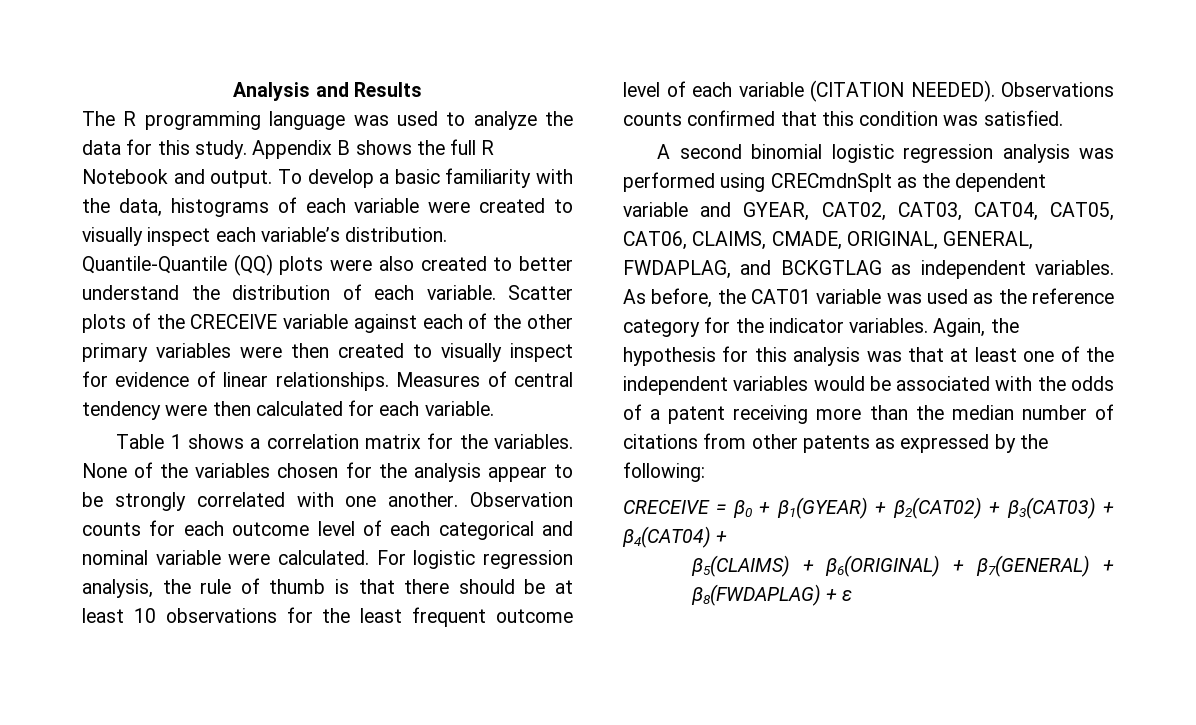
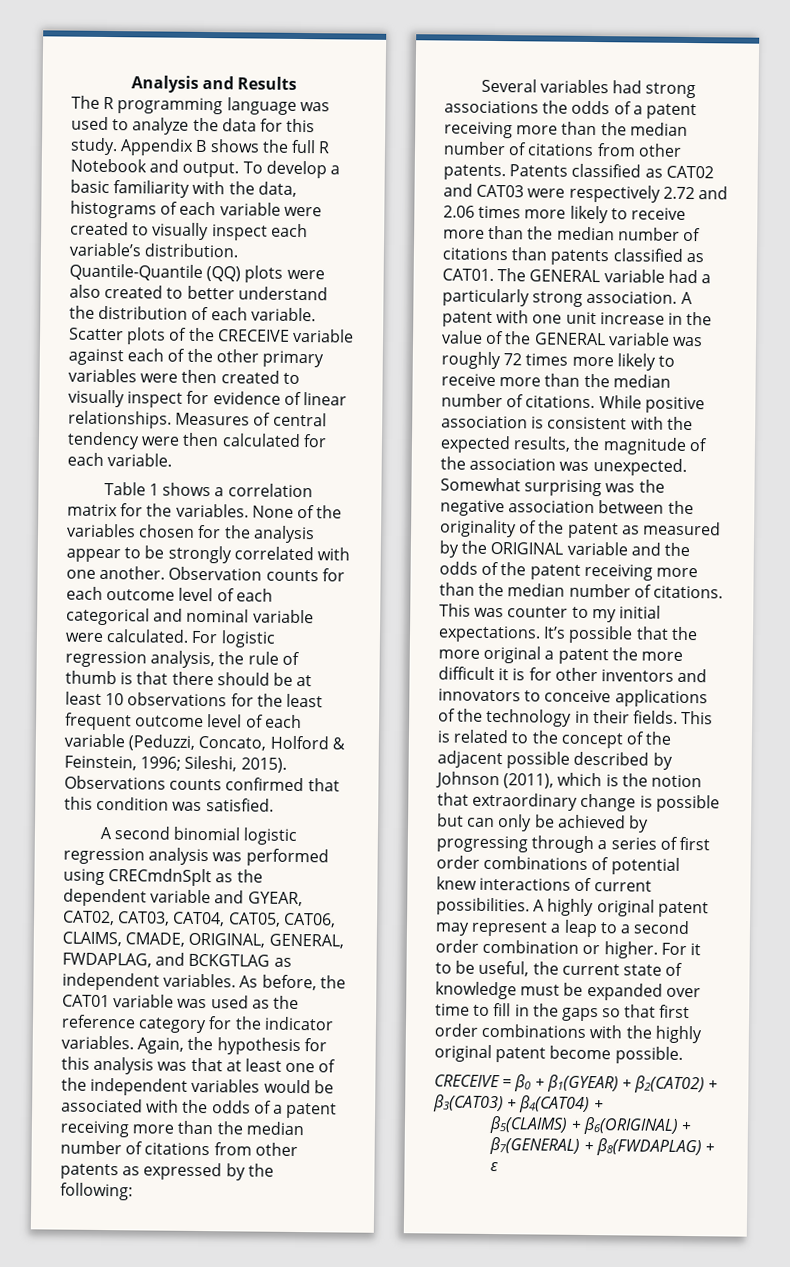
- For logistic regression analysis, the rule of thumb is that there should be at least 10 observations for the least frequent outcome level of each variable (CITATION NEEDED).
+ For logistic regression analysis, the rule of thumb is that there should be at least 10 observations for the least frequent outcome level of each variable (Peduzzi, Concato, Holford & Feinstein, 1996; Sileshi, 2015).
+ Several variables had strong associations the odds of a patent receiving more than the median number of citations from other patents. Patents classified as CAT02 and CAT03 were respectively 2.72 and 2.06 times more likely to receive more than the median number of citations than patents classified as CAT01. The GENERAL variable had a particularly strong association. A patent with one unit increase in the value of the GENERAL variable was roughly 72 times more likely to receive more than the median number of citations. While positive association is consistent with the expected results, the magnitude of the association was unexpected. Somewhat surprising was the negative association between the originality of the patent as measured by the ORIGINAL variable and the odds of the patent receiving more than the median number of citations. This was counter to my initial expectations. It’s possible that the more original a patent the more difficult it is for other inventors and innovators to conceive applications of the technology in their fields. This is related to the concept of the adjacent possible described by Johnson (2011), which is the notion that extraordinary change is possible but can only be achieved by progressing through a series of first order combinations of potential knew interactions of current possibilities. A highly original patent may represent a leap to a second order combination or higher. For it to be useful, the current state of knowledge must be expanded over time to fill in the gaps so that first order combinations with the highly original patent become possible.

